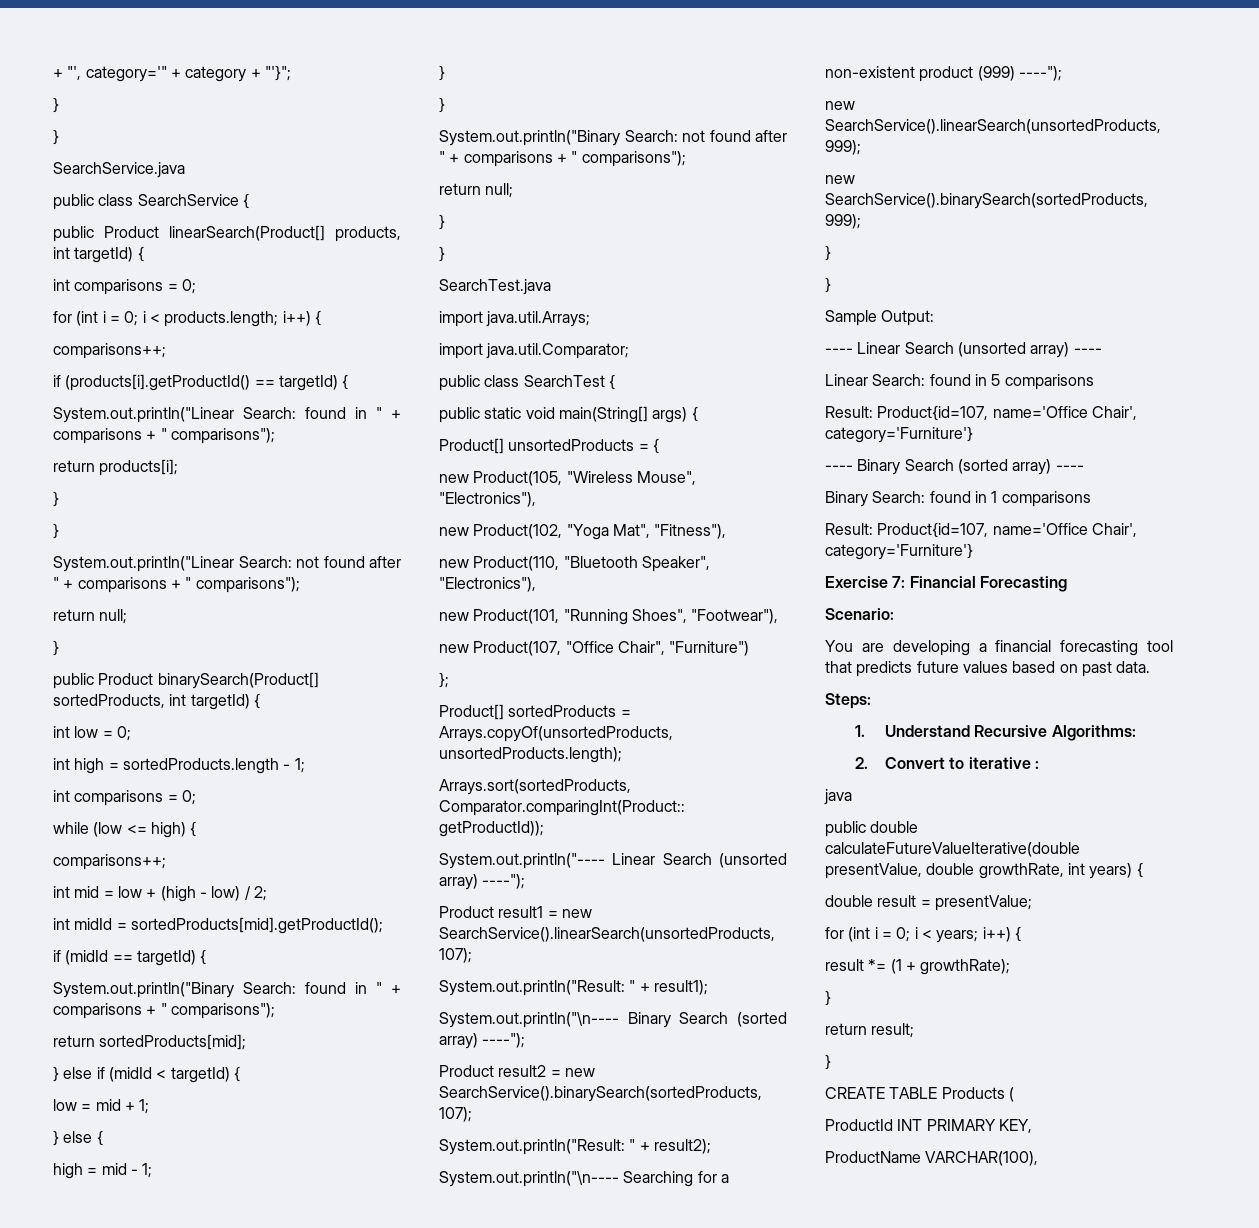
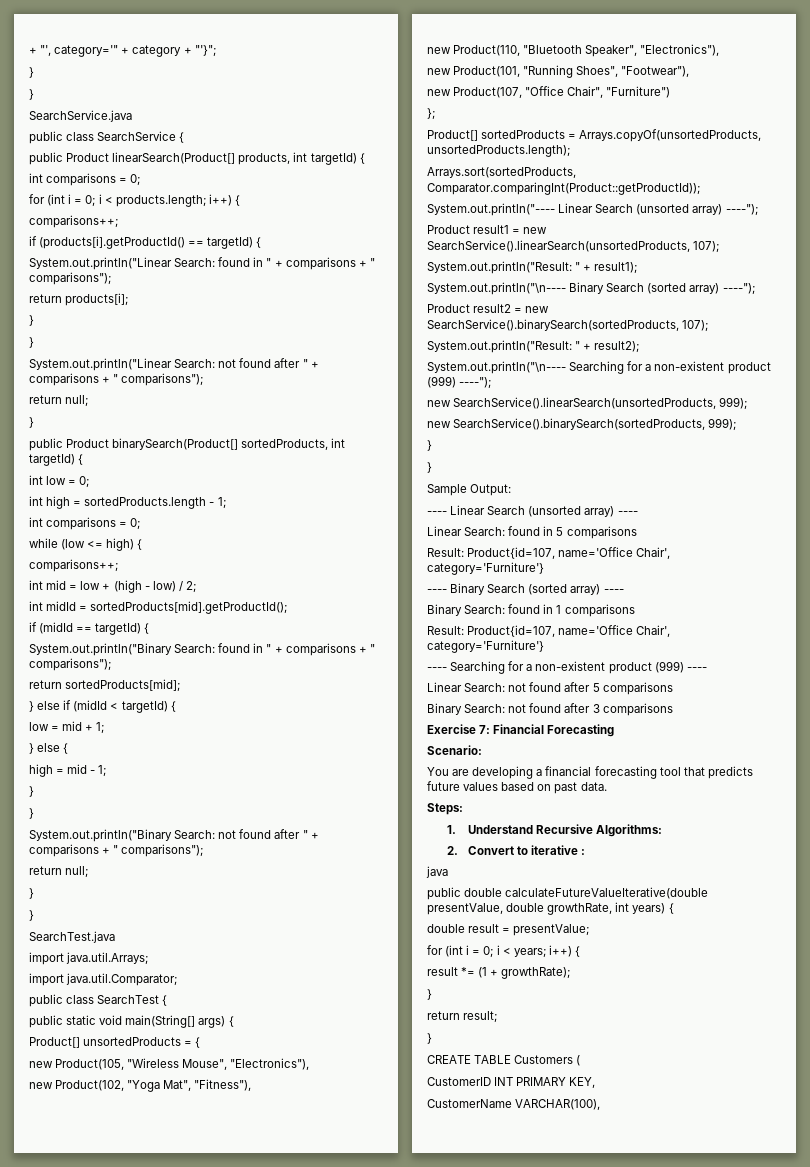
+ ---- Searching for a non-existent product (999) ----
+ Linear Search: not found after 5 comparisons
+ Binary Search: not found after 3 comparisons
- CREATE TABLE Products (
+ CREATE TABLE Customers (
- ProductId INT PRIMARY KEY,
+ CustomerID INT PRIMARY KEY,
- ProductName VARCHAR(100),
+ CustomerName VARCHAR(100),

